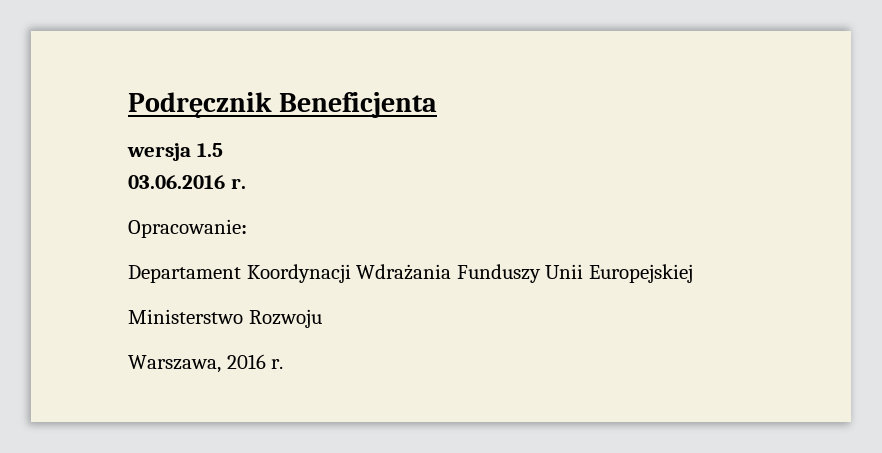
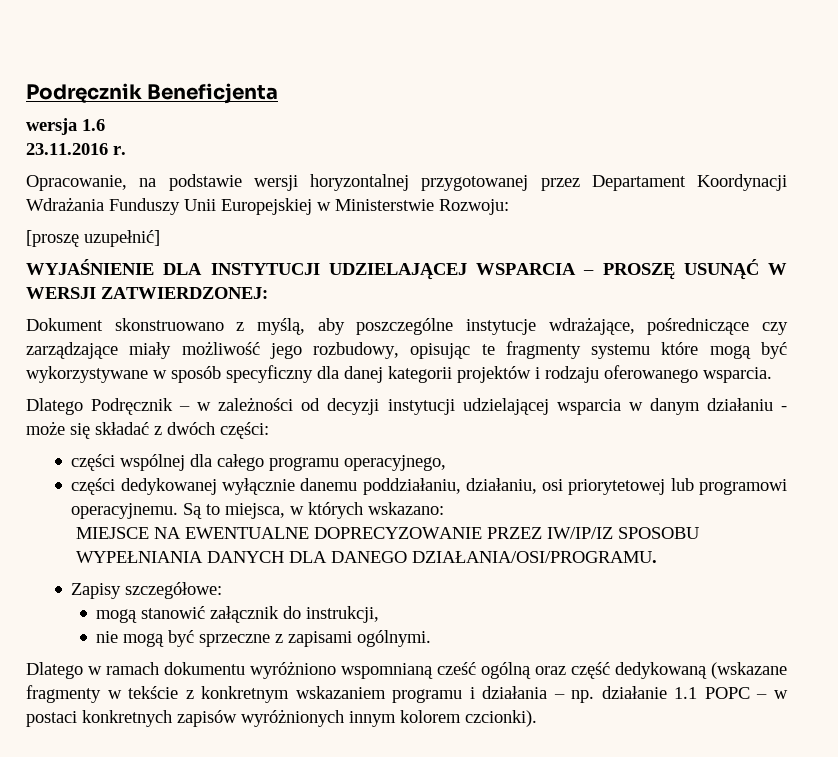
- wersja 1.5
- 03.06.2016 r.
+ wersja 1.6
+ 23.11.2016 r.
- Opracowanie:
- Departament Koordynacji Wdrażania Funduszy Unii Europejskiej
- Ministerstwo Rozwoju
- Warszawa, 2016 r.
+ Opracowanie, na podstawie wersji horyzontalnej przygotowanej przez Departament Koordynacji Wdrażania Funduszy Unii Europejskiej w Ministerstwie Rozwoju:
+ [proszę uzupełnić]
+ WYJAŚNIENIE DLA INSTYTUCJI UDZIELAJĄCEJ WSPARCIA – PROSZĘ USUNĄĆ W WERSJI ZATWIERDZONEJ:
+ Dokument skonstruowano z myślą, aby poszczególne instytucje wdrażające, pośredniczące czy zarządzające miały możliwość jego rozbudowy, opisując te fragmenty systemu które mogą być wykorzystywane w sposób specyficzny dla danej kategorii projektów i rodzaju oferowanego wsparcia.
+ Dlatego Podręcznik – w zależności od decyzji instytucji udzielającej wsparcia w danym działaniu - może się składać z dwóch części:
+ części wspólnej dla całego programu operacyjnego,
+ części dedykowanej wyłącznie danemu poddziałaniu, działaniu, osi priorytetowej lub programowi operacyjnemu. Są to miejsca, w których wskazano:
+ MIEJSCE NA EWENTUALNE DOPRECYZOWANIE PRZEZ IW/IP/IZ SPOSOBU WYPEŁNIANIA DANYCH DLA DANEGO DZIAŁANIA/OSI/PROGRAMU.
+ Zapisy szczegółowe:
+ mogą stanowić załącznik do instrukcji,
+ nie mogą być sprzeczne z zapisami ogólnymi.
+ Dlatego w ramach dokumentu wyróżniono wspomnianą cześć ogólną oraz część dedykowaną (wskazane fragmenty w tekście z konkretnym wskazaniem programu i działania – np. działanie 1.1 POPC – w postaci konkretnych zapisów wyróżnionych innym kolorem czcionki).

